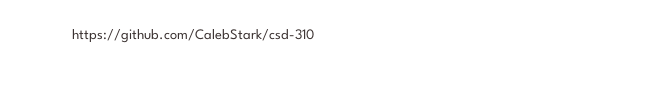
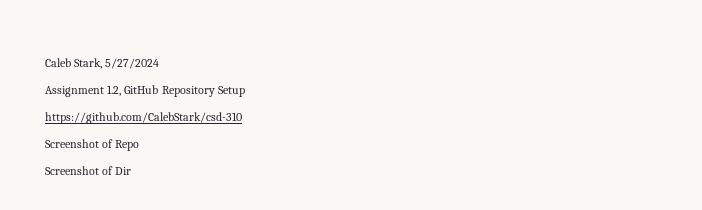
+ Caleb Stark, 5/27/2024
+ Assignment 1.2, GitHub Repository Setup
  https://github.com/CalebStark/csd-310
+ Screenshot of Repo
+ Screenshot of Dir

